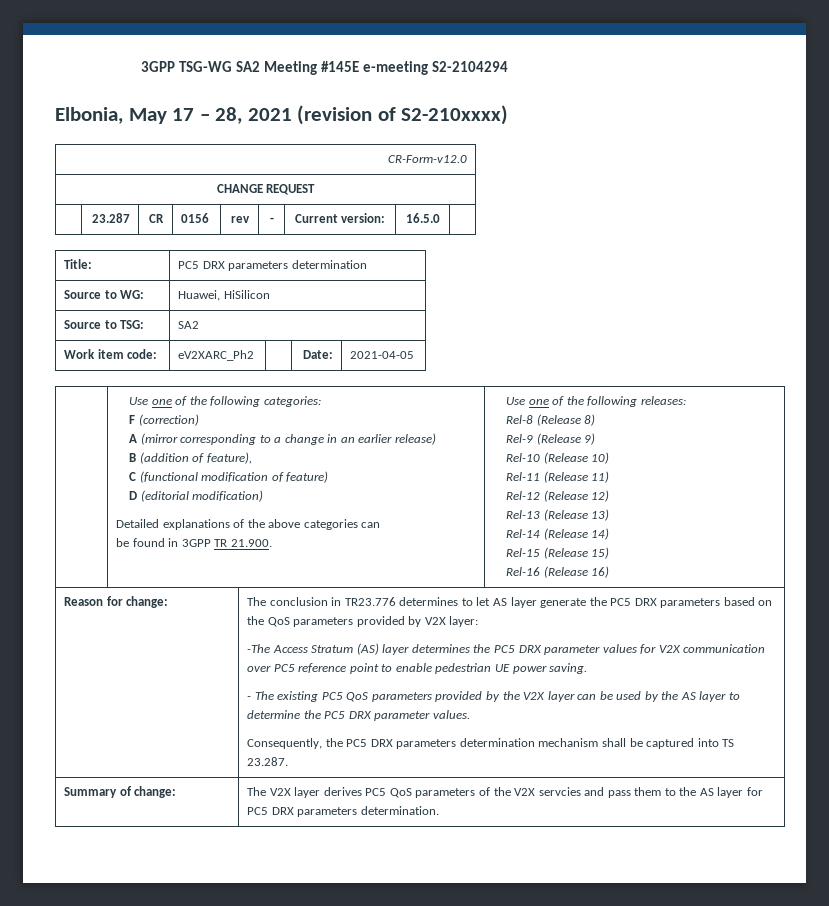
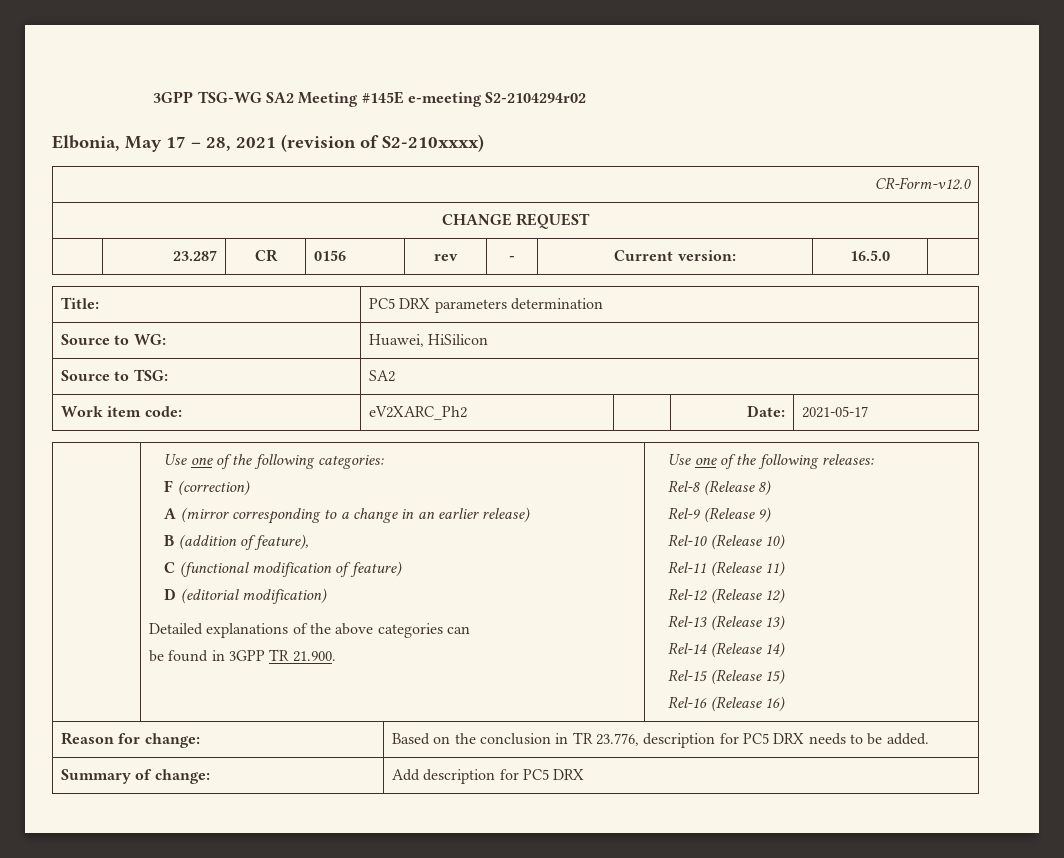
- 3GPP TSG-WG SA2 Meeting #145E e-meeting S2-2104294
+ 3GPP TSG-WG SA2 Meeting #145E e-meeting S2-2104294r02
- Work item code: | eV2XARC_Ph2 | | Date: | 2021-04-05
+ Work item code: | eV2XARC_Ph2 | | Date: | 2021-05-17
- The conclusion in TR23.776 determines to let AS layer generate the PC5 DRX parameters based on the QoS parameters provided by V2X layer:
- -The Access Stratum (AS) layer determines the PC5 DRX parameter values for V2X communication over PC5 reference point to enable pedestrian UE power saving.
- - The existing PC5 QoS parameters provided by the V2X layer can be used by the AS layer to determine the PC5 DRX parameter values.
- Consequently, the PC5 DRX parameters determination mechanism shall be captured into TS 23.287.
- Summary of change: | The V2X layer derives PC5 QoS parameters of the V2X servcies and pass them to the AS layer for PC5 DRX parameters determination.
+ Based on the conclusion in TR 23.776, description for PC5 DRX needs to be added.
+ Summary of change: | Add description for PC5 DRX

